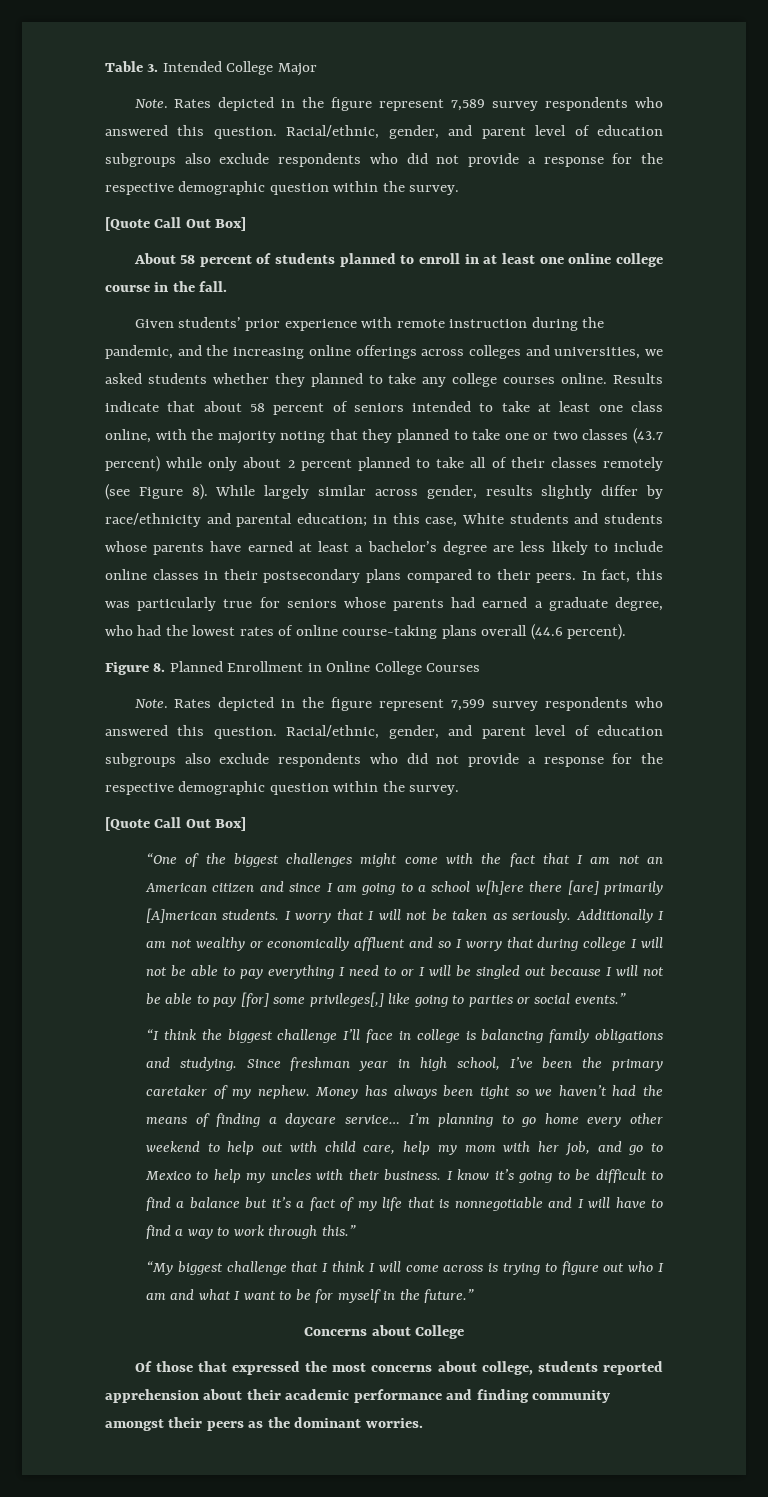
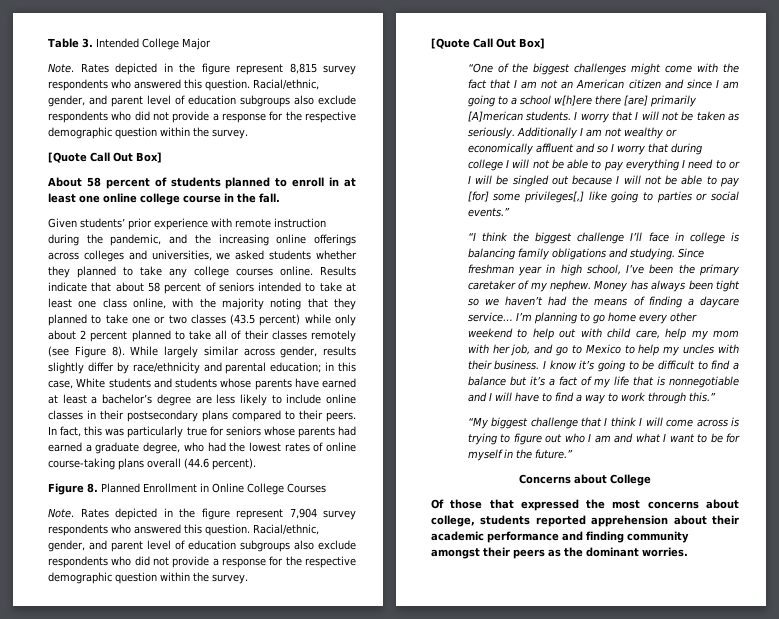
- Rates depicted in the figure represent 7,589 survey respondents who answered this question.
+ Rates depicted in the figure represent 8,815 survey respondents who answered this question.
- Results indicate that about 58 percent of seniors intended to take at least one class online, with the majority noting that they planned to take one or two classes (43.7 percent) while only about 2 percent planned to take all of their classes remotely (see Figure 8).
+ Results indicate that about 58 percent of seniors intended to take at least one class online, with the majority noting that they planned to take one or two classes (43.5 percent) while only about 2 percent planned to take all of their classes remotely (see Figure 8).
- Rates depicted in the figure represent 7,599 survey respondents who answered this question.
+ Rates depicted in the figure represent 7,904 survey respondents who answered this question.

